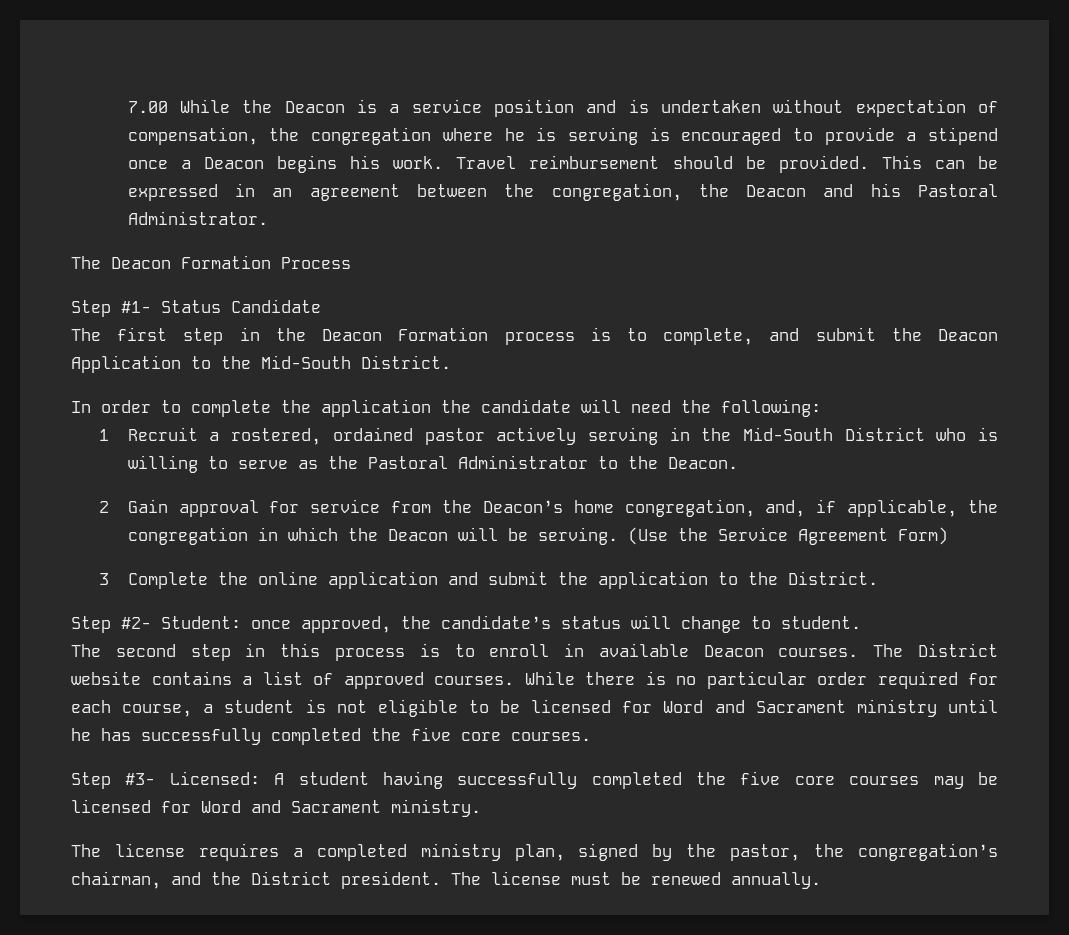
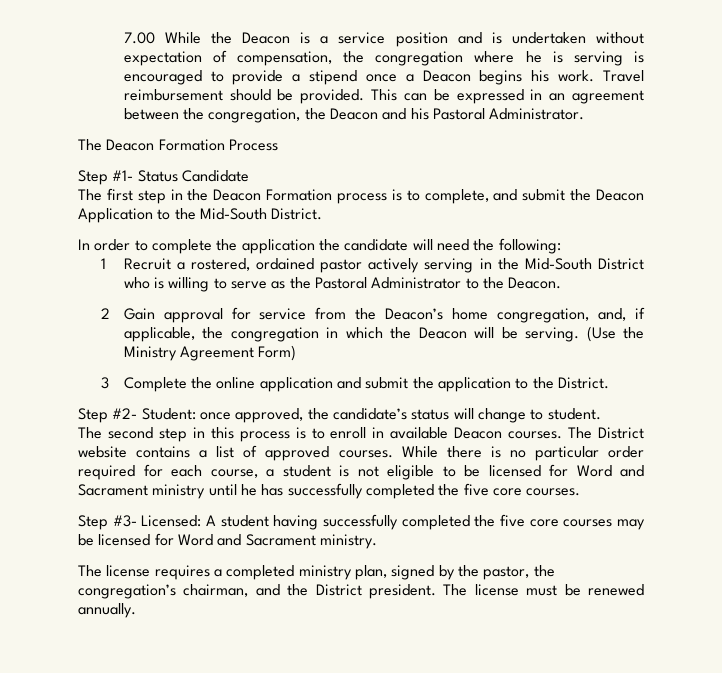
- (Use the Service Agreement Form)
+ (Use the Ministry Agreement Form)

